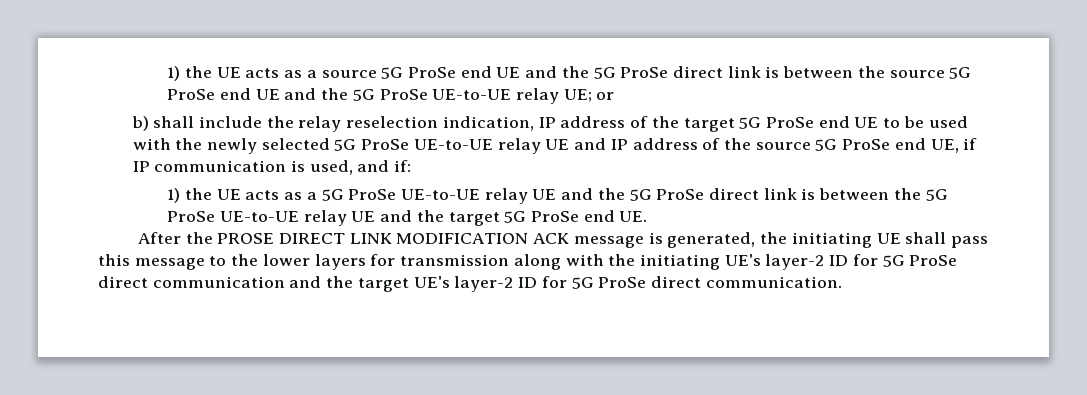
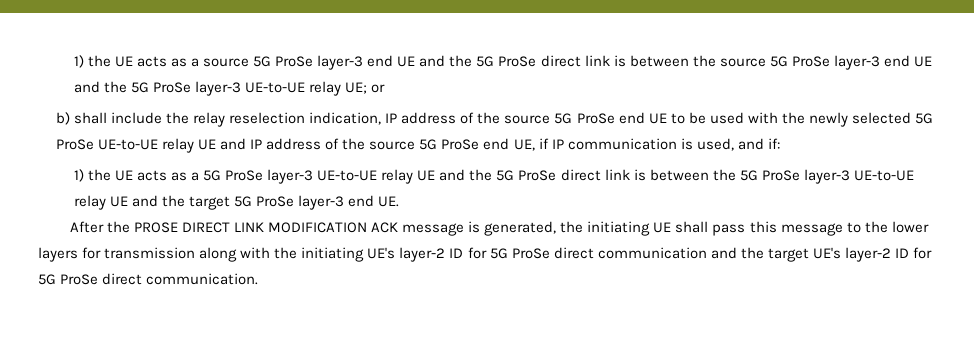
- 1) the UE acts as a source 5G ProSe end UE and the 5G ProSe direct link is between the source 5G ProSe end UE and the 5G ProSe UE-to-UE relay UE; or
+ 1) the UE acts as a source 5G ProSe layer-3 end UE and the 5G ProSe direct link is between the source 5G ProSe layer-3 end UE and the 5G ProSe layer-3 UE-to-UE relay UE; or
- b) shall include the relay reselection indication, IP address of the target 5G ProSe end UE to be used with the newly selected 5G ProSe UE-to-UE relay UE and IP address of the source 5G ProSe end UE, if IP communication is used, and if:
+ b) shall include the relay reselection indication, IP address of the source 5G ProSe end UE to be used with the newly selected 5G ProSe UE-to-UE relay UE and IP address of the source 5G ProSe end UE, if IP communication is used, and if:
- 1) the UE acts as a 5G ProSe UE-to-UE relay UE and the 5G ProSe direct link is between the 5G ProSe UE-to-UE relay UE and the target 5G ProSe end UE.
+ 1) the UE acts as a 5G ProSe layer-3 UE-to-UE relay UE and the 5G ProSe direct link is between the 5G ProSe layer-3 UE-to-UE relay UE and the target 5G ProSe layer-3 end UE.

